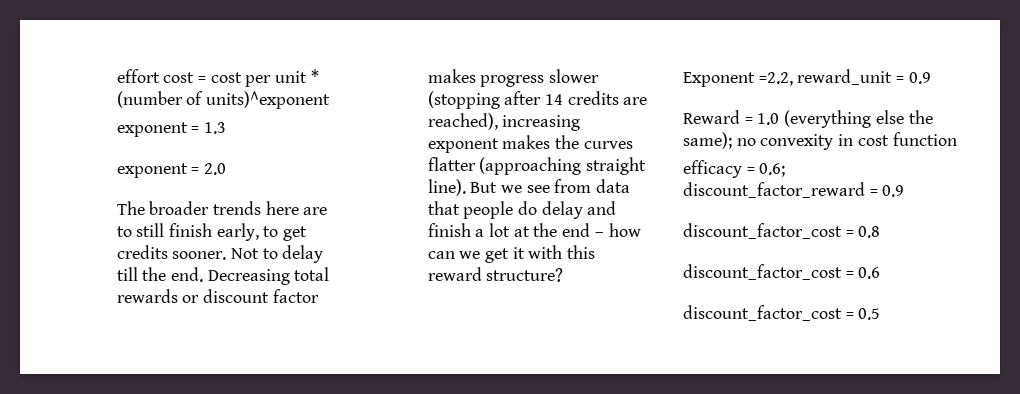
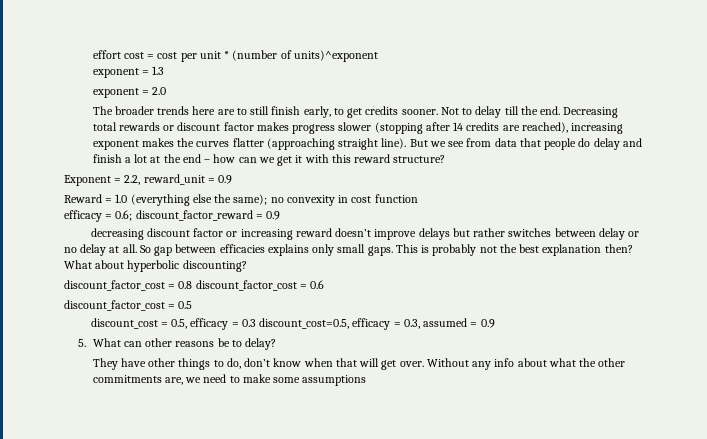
- Exponent =2.2, reward_unit = 0.9
+ Exponent = 2.2, reward_unit = 0.9
+ decreasing discount factor or increasing reward doesn’t improve delays but rather switches between delay or no delay at all. So gap between efficacies explains only small gaps. This is probably not the best explanation then? What about hyperbolic discounting?
- discount_factor_cost = 0.8
- discount_factor_cost = 0.6
+ discount_factor_cost = 0.8 discount_factor_cost = 0.6
+ discount_cost = 0.5, efficacy = 0.3 discount_cost=0.5, efficacy = 0.3, assumed = 0.9
+ 5. What can other reasons be to delay?
+ They have other things to do, don’t know when that will get over. Without any info about what the other commitments are, we need to make some assumptions

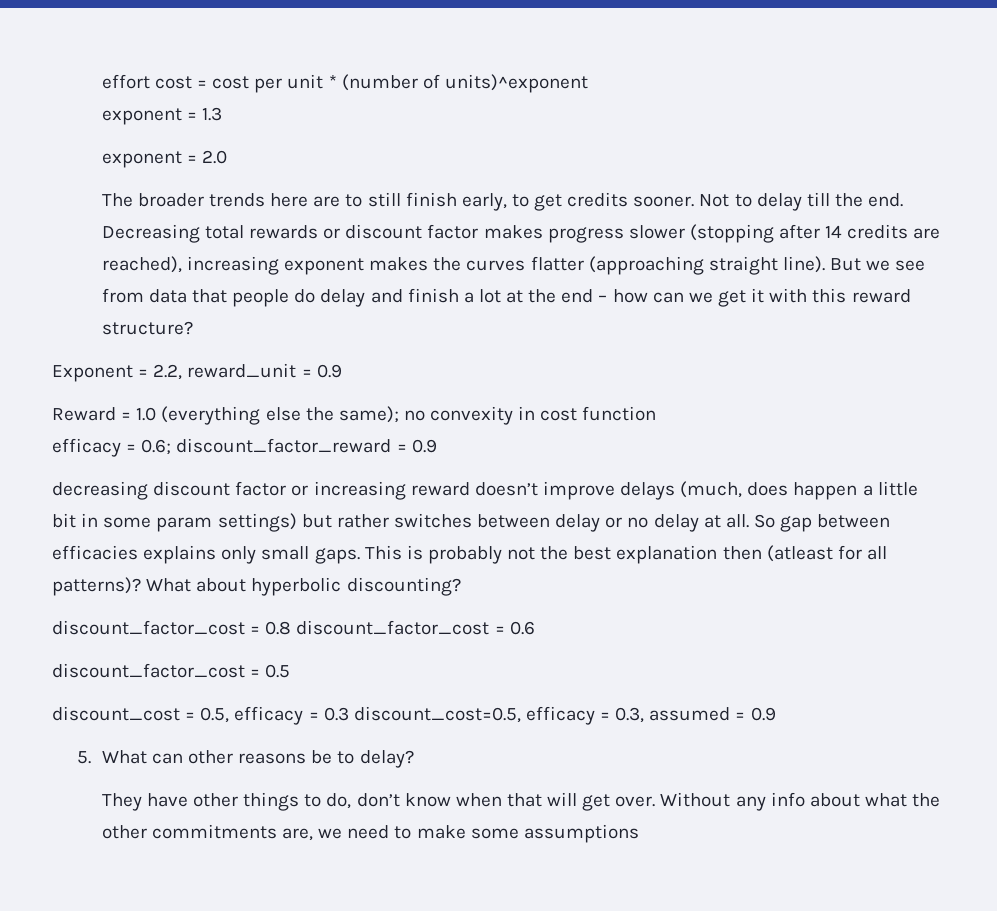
- decreasing discount factor or increasing reward doesn’t improve delays but rather switches between delay or no delay at all.
+ decreasing discount factor or increasing reward doesn’t improve delays (much, does happen a little bit in some param settings) but rather switches between delay or no delay at all.
- This is probably not the best explanation then?
+ This is probably not the best explanation then (atleast for all patterns)?

